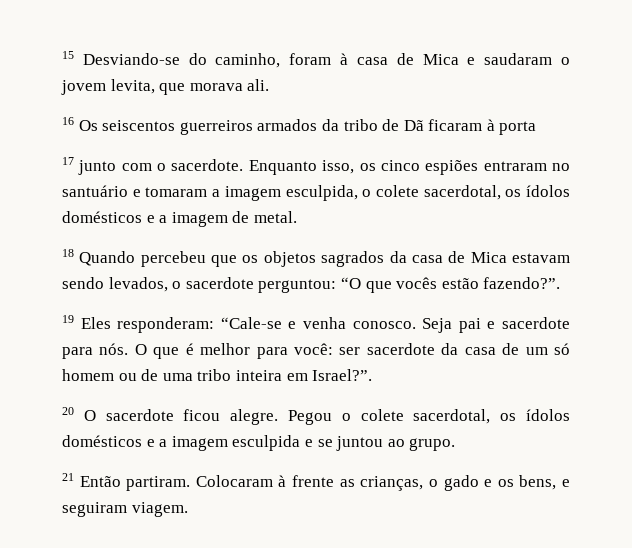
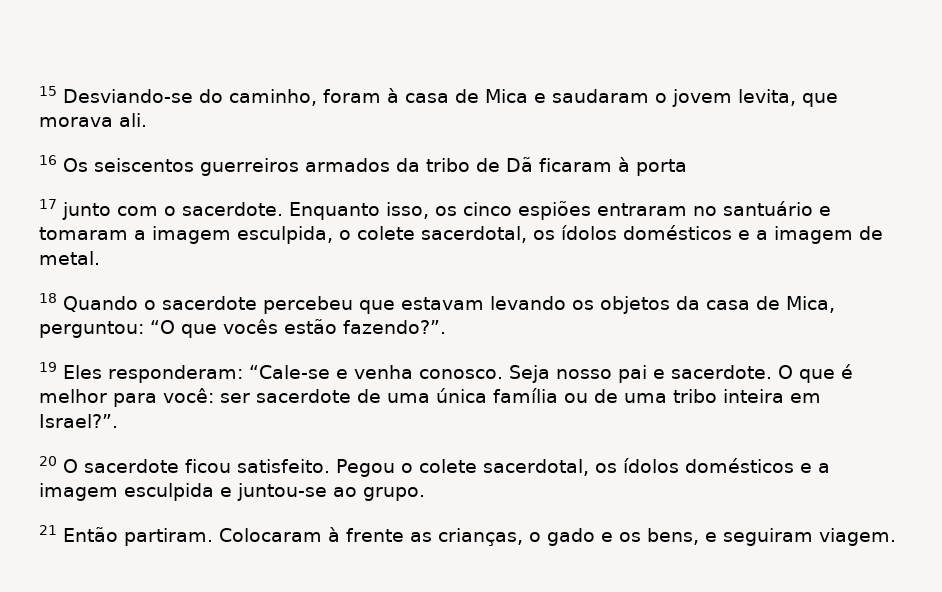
- 18 Quando percebeu que os objetos sagrados da casa de Mica estavam sendo levados, o sacerdote perguntou: “O que vocês estão fazendo?”.
+ 18 Quando o sacerdote percebeu que estavam levando os objetos da casa de Mica, perguntou: “O que vocês estão fazendo?”.
- Seja pai e sacerdote para nós.
+ Seja nosso pai e sacerdote.
- O que é melhor para você: ser sacerdote da casa de um só homem ou de uma tribo inteira em Israel?”.
+ O que é melhor para você: ser sacerdote de uma única família ou de uma tribo inteira em Israel?”.
- 20 O sacerdote ficou alegre.
+ 20 O sacerdote ficou satisfeito.
- Pegou o colete sacerdotal, os ídolos domésticos e a imagem esculpida e se juntou ao grupo.
+ Pegou o colete sacerdotal, os ídolos domésticos e a imagem esculpida e juntou-se ao grupo.

